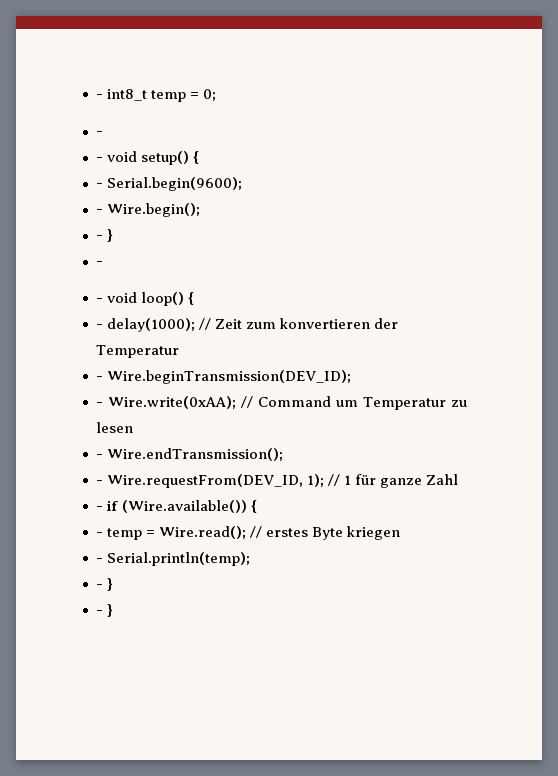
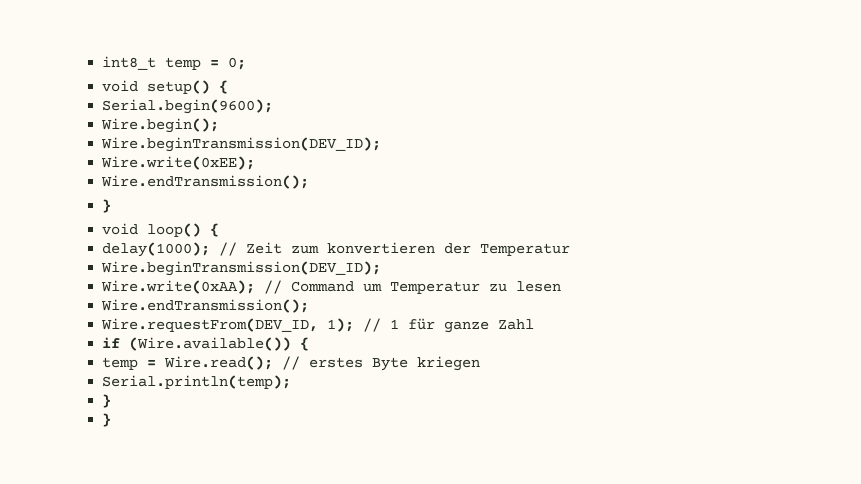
- - int8_t temp = 0;
- -
- - void setup() {
+ int8_t temp = 0;
+ void setup() {
- - Serial.begin(9600);
+ Serial.begin(9600);
- - Wire.begin();
- - }
- -
- - void loop() {
+ Wire.begin();
+ Wire.beginTransmission(DEV_ID);
+ Wire.write(0xEE);
+ Wire.endTransmission();
+ }
+ void loop() {
- - delay(1000); // Zeit zum konvertieren der Temperatur
- - Wire.beginTransmission(DEV_ID);
- - Wire.write(0xAA); // Command um Temperatur zu lesen
- - Wire.endTransmission();
- - Wire.requestFrom(DEV_ID, 1); // 1 für ganze Zahl
+ delay(1000); // Zeit zum konvertieren der Temperatur
+ Wire.beginTransmission(DEV_ID);
+ Wire.write(0xAA); // Command um Temperatur zu lesen
+ Wire.endTransmission();
+ Wire.requestFrom(DEV_ID, 1); // 1 für ganze Zahl
- - if (Wire.available()) {
+ if (Wire.available()) {
- - temp = Wire.read(); // erstes Byte kriegen
+ temp = Wire.read(); // erstes Byte kriegen
- - Serial.println(temp);
- - }
- - }
+ Serial.println(temp);
+ }
+ }

